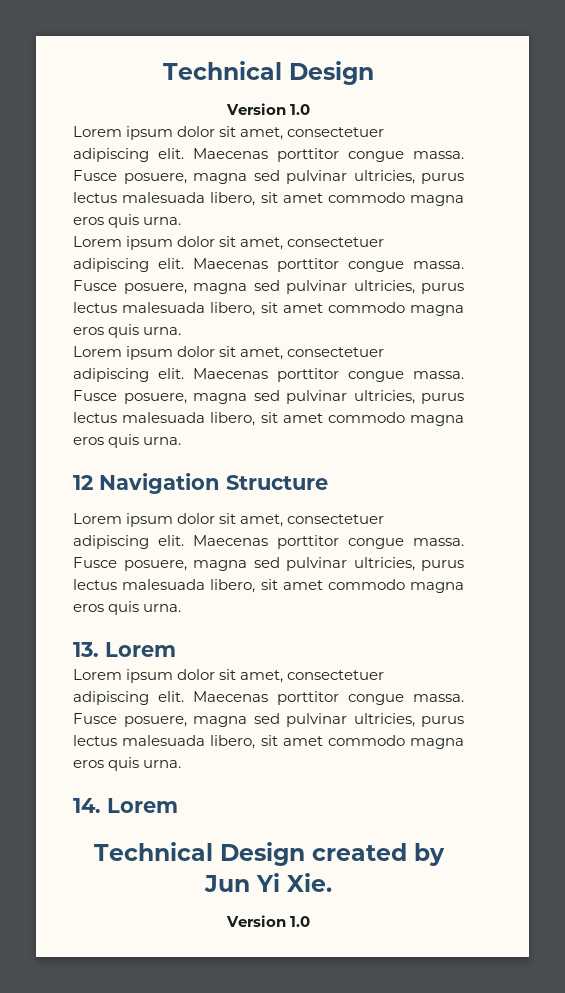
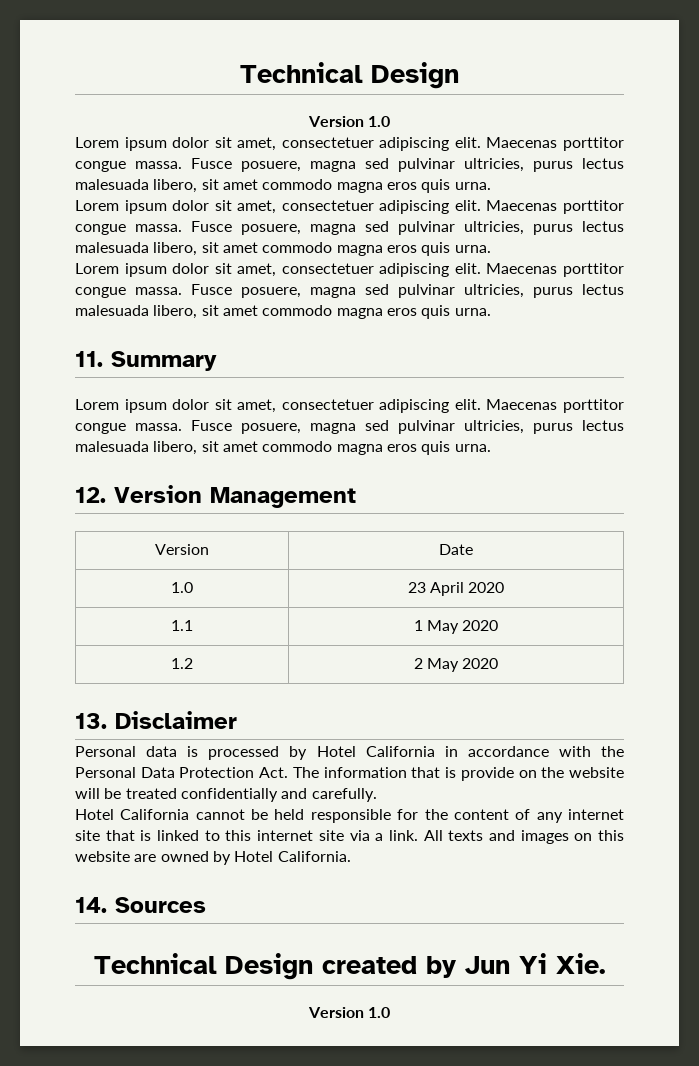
- 12 Navigation Structure
+ 11. Summary
- 13. Lorem
- Lorem ipsum dolor sit amet, consectetuer adipiscing elit. Maecenas porttitor congue massa. Fusce posuere, magna sed pulvinar ultricies, purus lectus malesuada libero, sit amet commodo magna eros quis urna.
+ 12. Version Management
+ Version | Date
+ 1.0 | 23 April 2020
+ 1.1 | 1 May 2020
+ 1.2 | 2 May 2020
+ 13. Disclaimer
+ Personal data is processed by Hotel California in accordance with the Personal Data Protection Act. The information that is provide on the website will be treated confidentially and carefully.
+ Hotel California cannot be held responsible for the content of any internet site that is linked to this internet site via a link. All texts and images on this website are owned by Hotel California.
- 14. Lorem
+ 14. Sources

